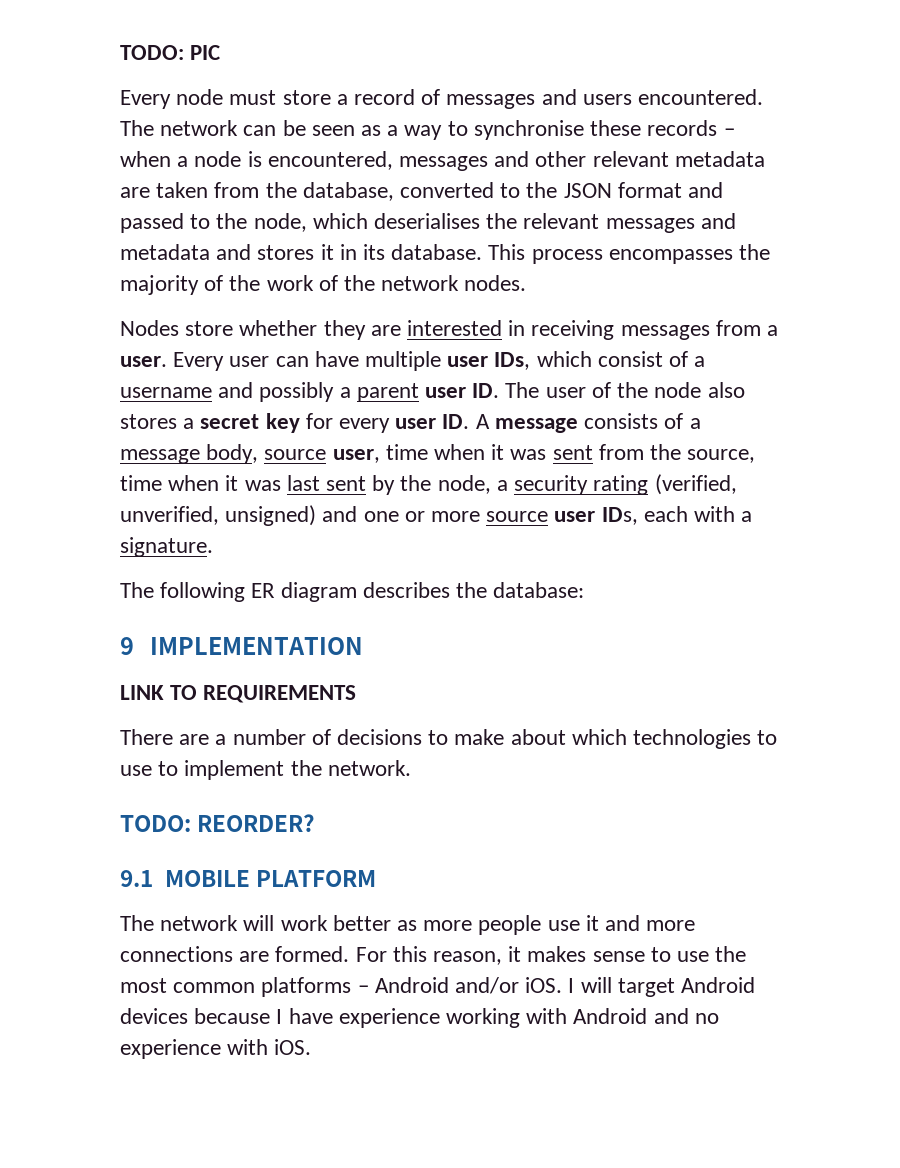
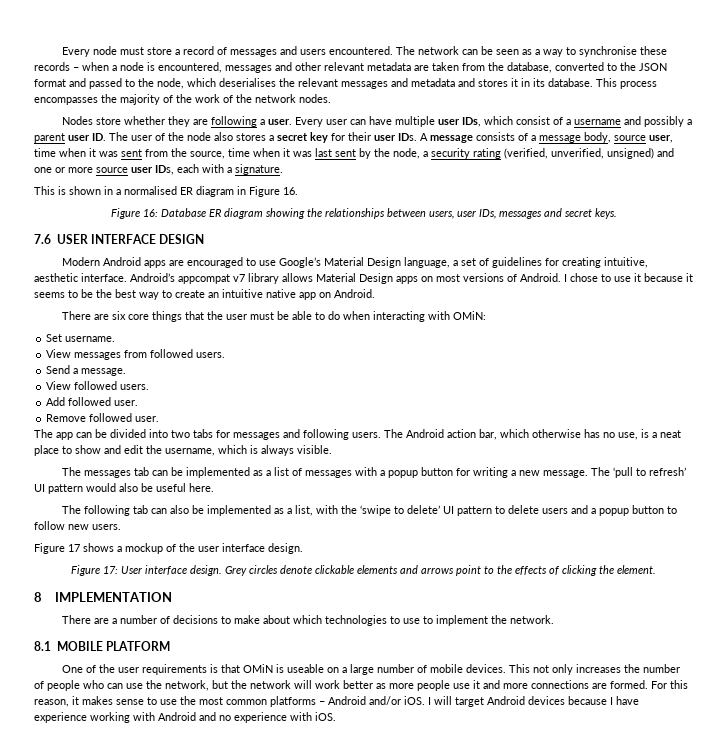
- TODO: PIC
- Nodes store whether they are interested in receiving messages from a user.
+ Nodes store whether they are following a user.
- Every user can have multiple user IDs, which consist of a username and possibly a parent user ID. The user of the node also stores a secret key for every user ID. A message consists of a message body, source user, time when it was sent from the source, time when it was last sent by the node, a security rating (verified, unverified, unsigned) and one or more source user IDs, each with a signature.
+ Every user can have multiple user IDs, which consist of a username and possibly a parent user ID. The user of the node also stores a secret key for their user IDs. A message consists of a message body, source user, time when it was sent from the source, time when it was last sent by the node, a security rating (verified, unverified, unsigned) and one or more source user IDs, each with a signature.
- The following ER diagram describes the database:
- 9 IMPLEMENTATION
- LINK TO REQUIREMENTS
+ This is shown in a normalised ER diagram in Figure 16.
+ Figure 16: Database ER diagram showing the relationships between users, user IDs, messages and secret keys.
+ 7.6 USER INTERFACE DESIGN
+ Modern Android apps are encouraged to use Google’s Material Design language, a set of guidelines for creating intuitive, aesthetic interface. Android’s appcompat v7 library allows Material Design apps on most versions of Android. I chose to use it because it seems to be the best way to create an intuitive native app on Android.
+ There are six core things that the user must be able to do when interacting with OMiN:
+ Set username.
+ View messages from followed users.
+ Send a message.
+ View followed users.
+ Add followed user.
+ Remove followed user.
+ The app can be divided into two tabs for messages and following users. The Android action bar, which otherwise has no use, is a neat place to show and edit the username, which is always visible.
+ The messages tab can be implemented as a list of messages with a popup button for writing a new message. The ‘pull to refresh’ UI pattern would also be useful here.
+ The following tab can also be implemented as a list, with the ‘swipe to delete’ UI pattern to delete users and a popup button to follow new users.
+ Figure 17 shows a mockup of the user interface design.
+ Figure 17: User interface design. Grey circles denote clickable elements and arrows point to the effects of clicking the element.
+ 8 IMPLEMENTATION
- TODO: REORDER?
- 9.1 MOBILE PLATFORM
+ 8.1 MOBILE PLATFORM
- The network will work better as more people use it and more connections are formed.
+ One of the user requirements is that OMiN is useable on a large number of mobile devices. This not only increases the number of people who can use the network, but the network will work better as more people use it and more connections are formed.

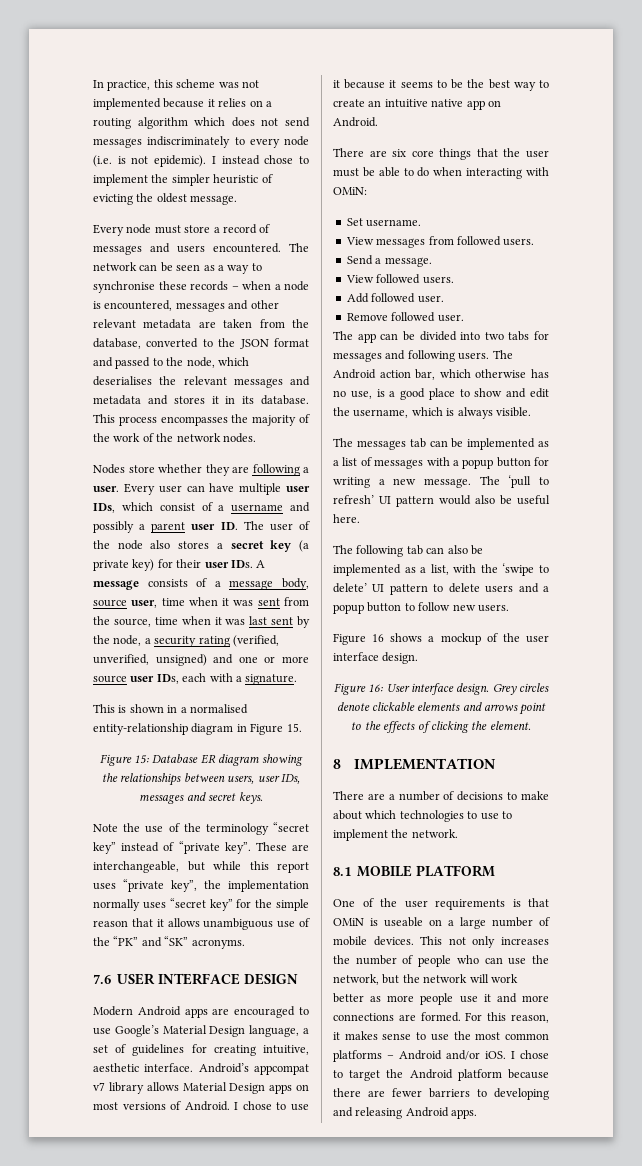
+ In practice, this scheme was not implemented because it relies on a routing algorithm which does not send messages indiscriminately to every node (i.e. is not epidemic). I instead chose to implement the simpler heuristic of evicting the oldest message.
- Every user can have multiple user IDs, which consist of a username and possibly a parent user ID. The user of the node also stores a secret key for their user IDs. A message consists of a message body, source user, time when it was sent from the source, time when it was last sent by the node, a security rating (verified, unverified, unsigned) and one or more source user IDs, each with a signature.
+ Every user can have multiple user IDs, which consist of a username and possibly a parent user ID. The user of the node also stores a secret key (a private key) for their user IDs. A message consists of a message body, source user, time when it was sent from the source, time when it was last sent by the node, a security rating (verified, unverified, unsigned) and one or more source user IDs, each with a signature.
- This is shown in a normalised ER diagram in Figure 16.
- Figure 16: Database ER diagram showing the relationships between users, user IDs, messages and secret keys.
+ This is shown in a normalised entity-relationship diagram in Figure 15.
+ Figure 15: Database ER diagram showing the relationships between users, user IDs, messages and secret keys.
+ Note the use of the terminology “secret key” instead of “private key”. These are interchangeable, but while this report uses “private key”, the implementation normally uses “secret key” for the simple reason that it allows unambiguous use of the “PK” and “SK” acronyms.
- The Android action bar, which otherwise has no use, is a neat place to show and edit the username, which is always visible.
+ The Android action bar, which otherwise has no use, is a good place to show and edit the username, which is always visible.
- Figure 17 shows a mockup of the user interface design.
+ Figure 16 shows a mockup of the user interface design.
- Figure 17: User interface design.
+ Figure 16: User interface design.
- I will target Android devices because I have experience working with Android and no experience with iOS.
+ I chose to target the Android platform because there are fewer barriers to developing and releasing Android apps.

